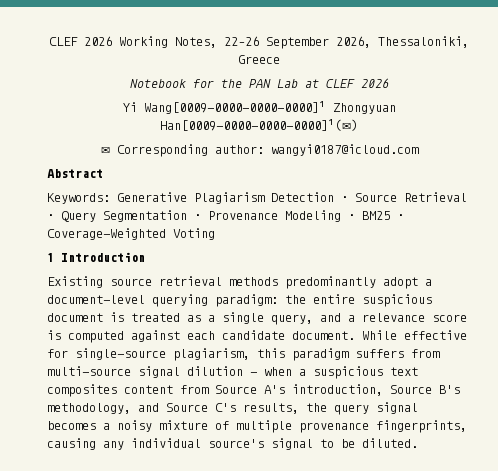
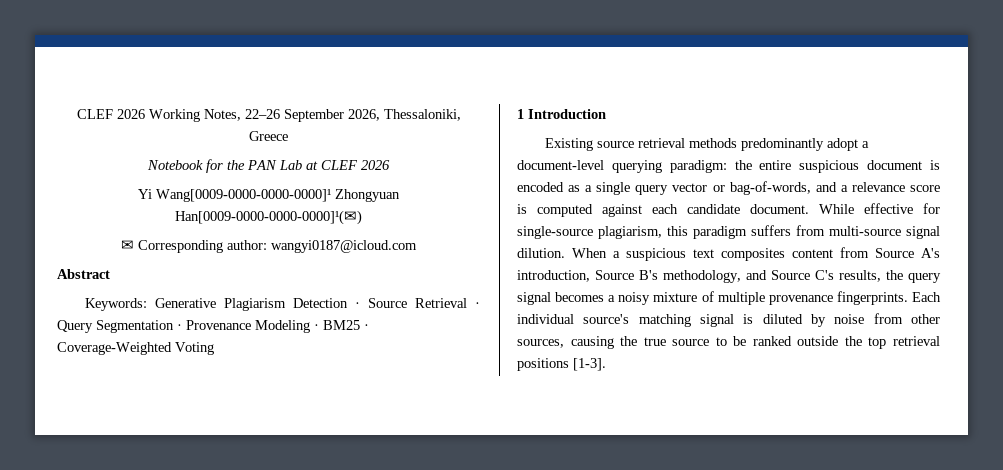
- Existing source retrieval methods predominantly adopt a document-level querying paradigm: the entire suspicious document is treated as a single query, and a relevance score is computed against each candidate document.
+ Existing source retrieval methods predominantly adopt a document-level querying paradigm: the entire suspicious document is encoded as a single query vector or bag-of-words, and a relevance score is computed against each candidate document.
- While effective for single-source plagiarism, this paradigm suffers from multi-source signal dilution — when a suspicious text composites content from Source A's introduction, Source B's methodology, and Source C's results, the query signal becomes a noisy mixture of multiple provenance fingerprints, causing any individual source's signal to be diluted.
+ While effective for single-source plagiarism, this paradigm suffers from multi-source signal dilution. When a suspicious text composites content from Source A's introduction, Source B's methodology, and Source C's results, the query signal becomes a noisy mixture of multiple provenance fingerprints. Each individual source's matching signal is diluted by noise from other sources, causing the true source to be ranked outside the top retrieval positions [1-3].

